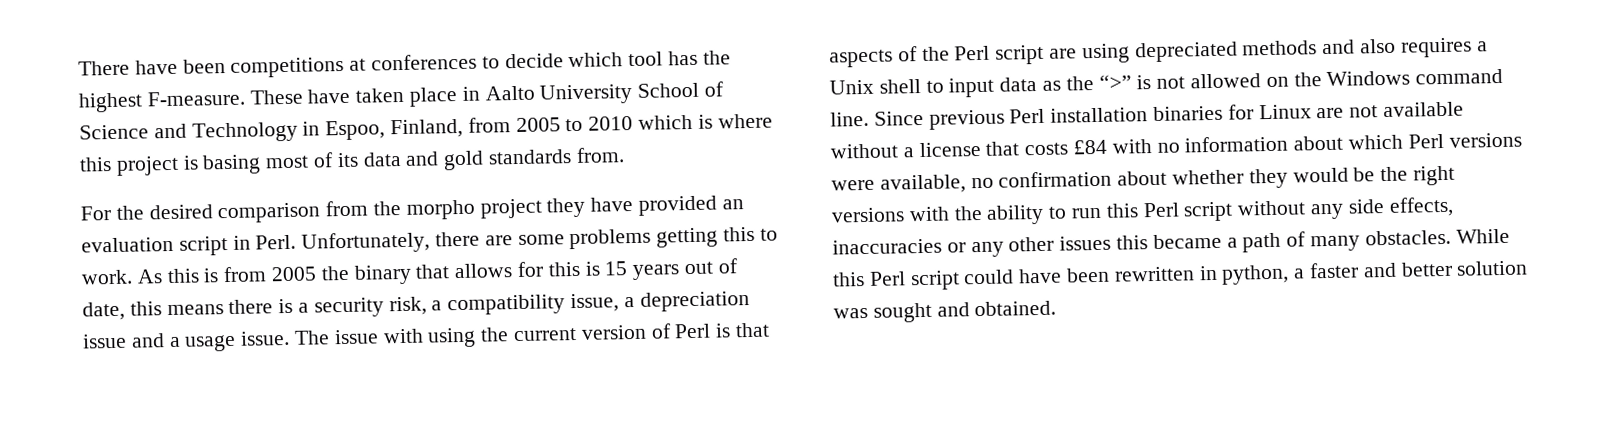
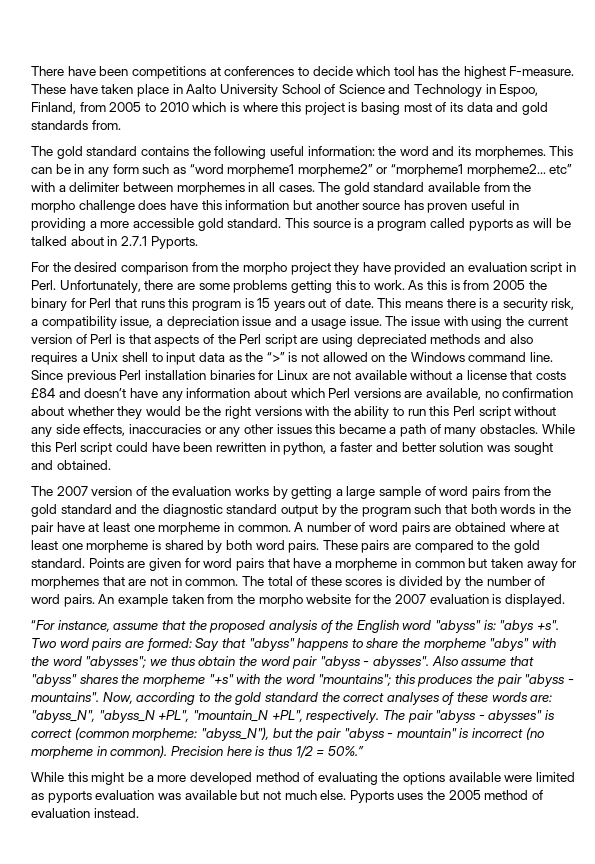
+ The gold standard contains the following useful information: the word and its morphemes. This can be in any form such as “word morpheme1 morpheme2” or “morpheme1 morpheme2... etc” with a delimiter between morphemes in all cases. The gold standard available from the morpho challenge does have this information but another source has proven useful in providing a more accessible gold standard. This source is a program called pyports as will be talked about in 2.7.1 Pyports.
- As this is from 2005 the binary that allows for this is 15 years out of date, this means there is a security risk, a compatibility issue, a depreciation issue and a usage issue.
+ As this is from 2005 the binary for Perl that runs this program is 15 years out of date. This means there is a security risk, a compatibility issue, a depreciation issue and a usage issue.
- Since previous Perl installation binaries for Linux are not available without a license that costs £84 with no information about which Perl versions were available, no confirmation about whether they would be the right versions with the ability to run this Perl script without any side effects, inaccuracies or any other issues this became a path of many obstacles.
+ Since previous Perl installation binaries for Linux are not available without a license that costs £84 and doesn’t have any information about which Perl versions are available, no confirmation about whether they would be the right versions with the ability to run this Perl script without any side effects, inaccuracies or any other issues this became a path of many obstacles.
+ The 2007 version of the evaluation works by getting a large sample of word pairs from the gold standard and the diagnostic standard output by the program such that both words in the pair have at least one morpheme in common. A number of word pairs are obtained where at least one morpheme is shared by both word pairs. These pairs are compared to the gold standard. Points are given for word pairs that have a morpheme in common but taken away for morphemes that are not in common. The total of these scores is divided by the number of word pairs. An example taken from the morpho website for the 2007 evaluation is displayed.
+ “For instance, assume that the proposed analysis of the English word "abyss" is: "abys +s". Two word pairs are formed: Say that "abyss" happens to share the morpheme "abys" with the word "abysses"; we thus obtain the word pair "abyss - abysses". Also assume that "abyss" shares the morpheme "+s" with the word "mountains"; this produces the pair "abyss - mountains". Now, according to the gold standard the correct analyses of these words are: "abyss_N", "abyss_N +PL", "mountain_N +PL", respectively. The pair "abyss - abysses" is correct (common morpheme: "abyss_N"), but the pair "abyss - mountain" is incorrect (no morpheme in common). Precision here is thus 1/2 = 50%.”
+ While this might be a more developed method of evaluating the options available were limited as pyports evaluation was available but not much else. Pyports uses the 2005 method of evaluation instead.

